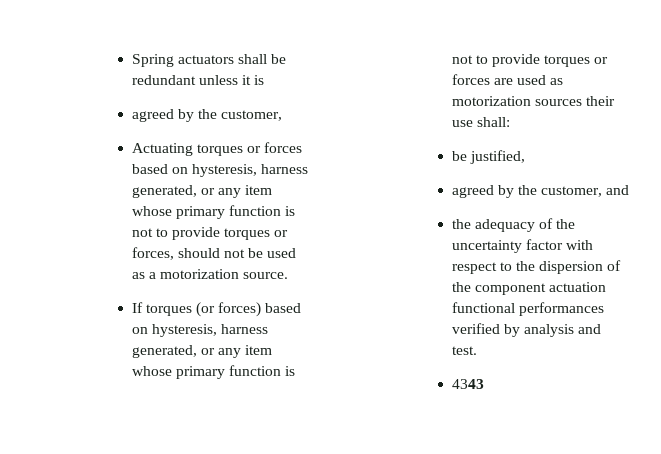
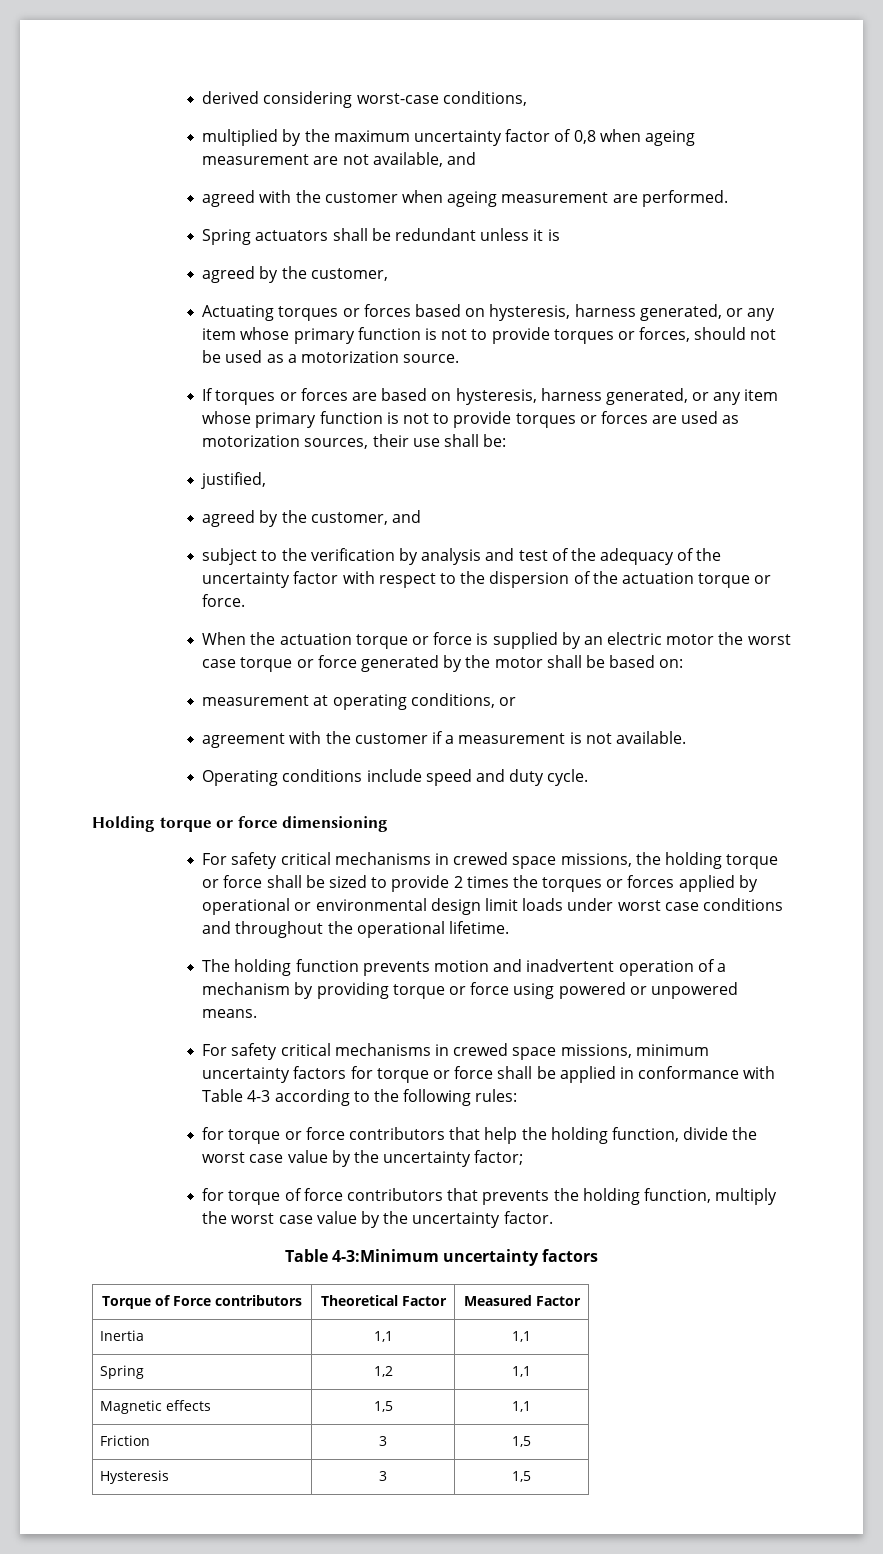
+ derived considering worst-case conditions,
+ multiplied by the maximum uncertainty factor of 0,8 when ageing measurement are not available, and
+ agreed with the customer when ageing measurement are performed.
- If torques (or forces) based on hysteresis, harness generated, or any item whose primary function is not to provide torques or forces are used as motorization sources their use shall:
- be justified,
+ If torques or forces are based on hysteresis, harness generated, or any item whose primary function is not to provide torques or forces are used as motorization sources, their use shall be:
+ justified,
- the adequacy of the uncertainty factor with respect to the dispersion of the component actuation functional performances verified by analysis and test.
- 4343
+ subject to the verification by analysis and test of the adequacy of the uncertainty factor with respect to the dispersion of the actuation torque or force.
+ When the actuation torque or force is supplied by an electric motor the worst case torque or force generated by the motor shall be based on:
+ measurement at operating conditions, or
+ agreement with the customer if a measurement is not available.
+ Operating conditions include speed and duty cycle.
+ Holding torque or force dimensioning
+ For safety critical mechanisms in crewed space missions, the holding torque or force shall be sized to provide 2 times the torques or forces applied by operational or environmental design limit loads under worst case conditions and throughout the operational lifetime.
+ The holding function prevents motion and inadvertent operation of a mechanism by providing torque or force using powered or unpowered means.
+ For safety critical mechanisms in crewed space missions, minimum uncertainty factors for torque or force shall be applied in conformance with Table 4-3 according to the following rules:
+ for torque or force contributors that help the holding function, divide the worst case value by the uncertainty factor;
+ for torque of force contributors that prevents the holding function, multiply the worst case value by the uncertainty factor.
+ Table 4-3:Minimum uncertainty factors
+ Torque of Force contributors | Theoretical Factor | Measured Factor
+ Inertia | 1,1 | 1,1
+ Spring | 1,2 | 1,1
+ Magnetic effects | 1,5 | 1,1
+ Friction | 3 | 1,5
+ Hysteresis | 3 | 1,5

